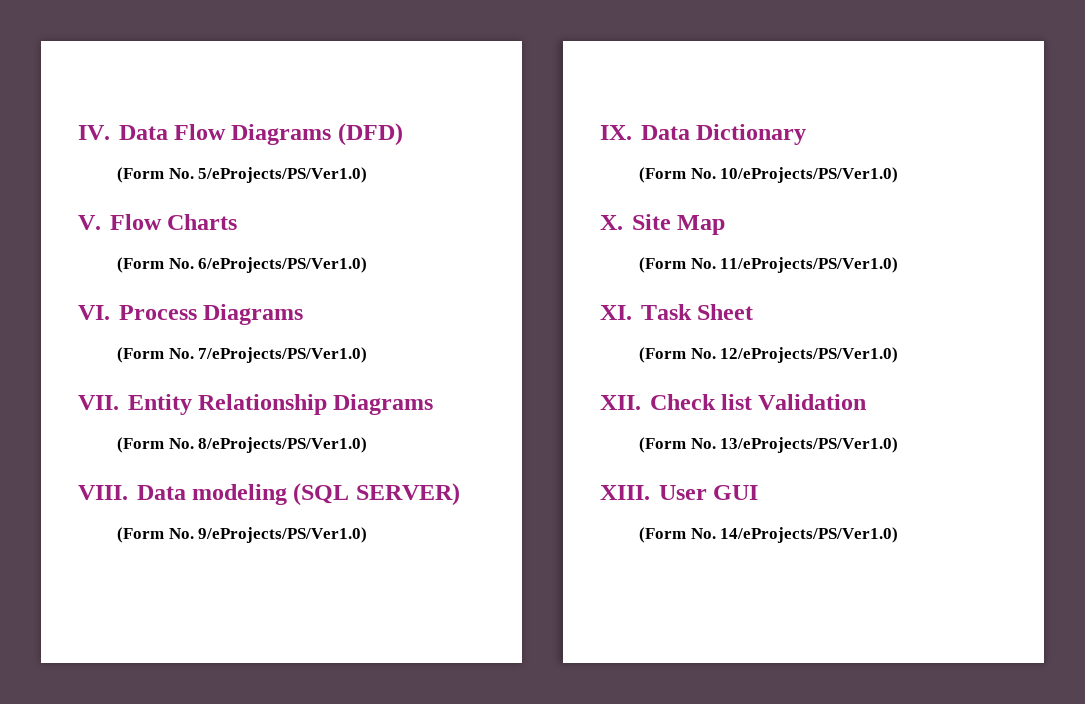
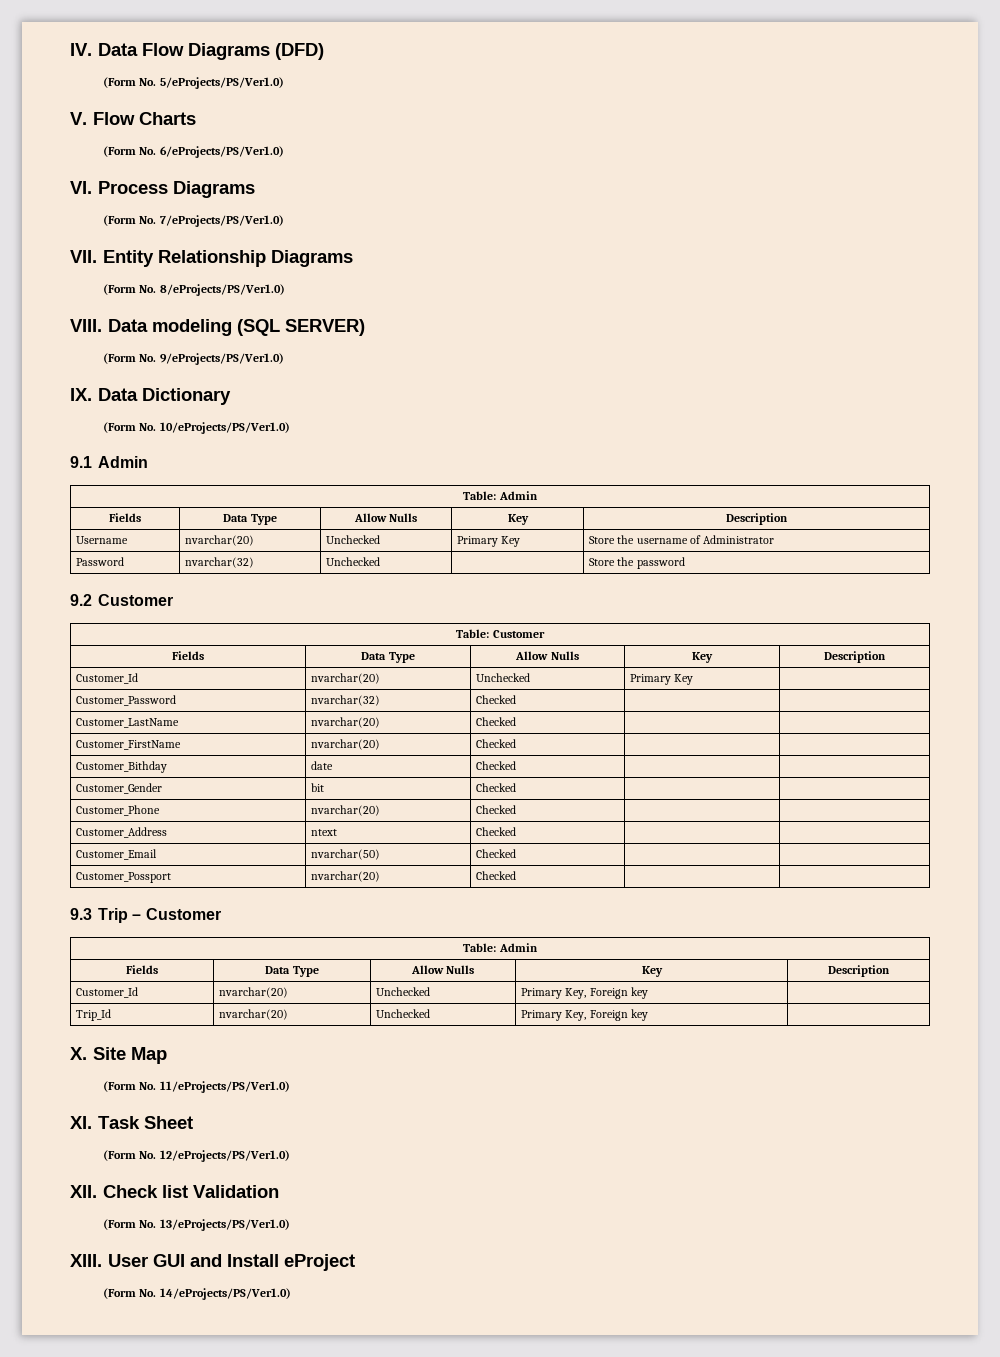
+ 9.1 Admin
+ Table: Admin
+ Fields | Data Type | Allow Nulls | Key | Description
+ Username | nvarchar(20) | Unchecked | Primary Key | Store the username of Administrator
+ Password | nvarchar(32) | Unchecked | | Store the password
+ 9.2 Customer
+ Table: Customer
+ Fields | Data Type | Allow Nulls | Key | Description
+ Customer_Id | nvarchar(20) | Unchecked | Primary Key |
+ Customer_Password | nvarchar(32) | Checked | |
+ Customer_LastName | nvarchar(20) | Checked | |
+ Customer_FirstName | nvarchar(20) | Checked | |
+ Customer_Bithday | date | Checked | |
+ Customer_Gender | bit | Checked | |
+ Customer_Phone | nvarchar(20) | Checked | |
+ Customer_Address | ntext | Checked | |
+ Customer_Email | nvarchar(50) | Checked | |
+ Customer_Possport | nvarchar(20) | Checked | |
+ 9.3 Trip – Customer
+ Table: Admin
+ Fields | Data Type | Allow Nulls | Key | Description
+ Customer_Id | nvarchar(20) | Unchecked | Primary Key, Foreign key |
+ Trip_Id | nvarchar(20) | Unchecked | Primary Key, Foreign key |
- User GUI
+ User GUI and Install eProject

